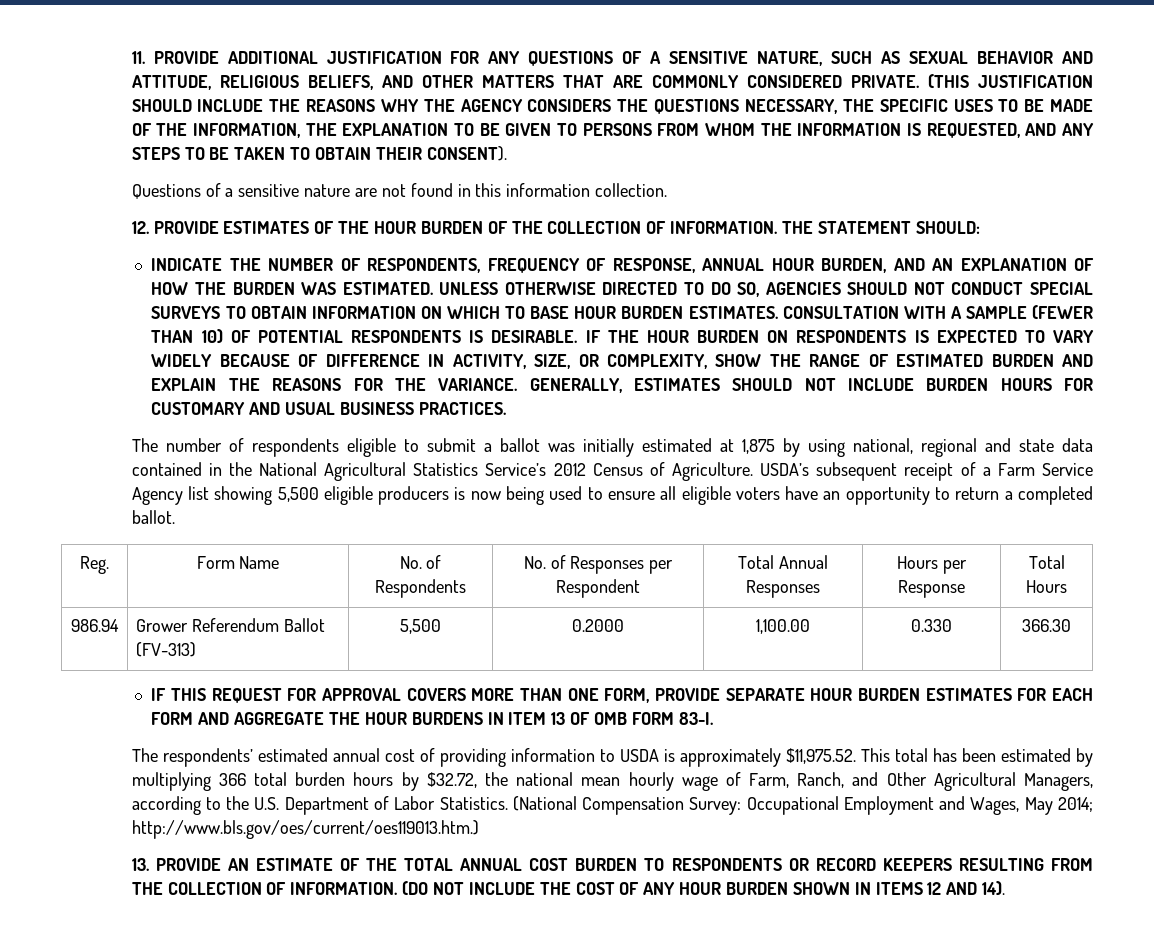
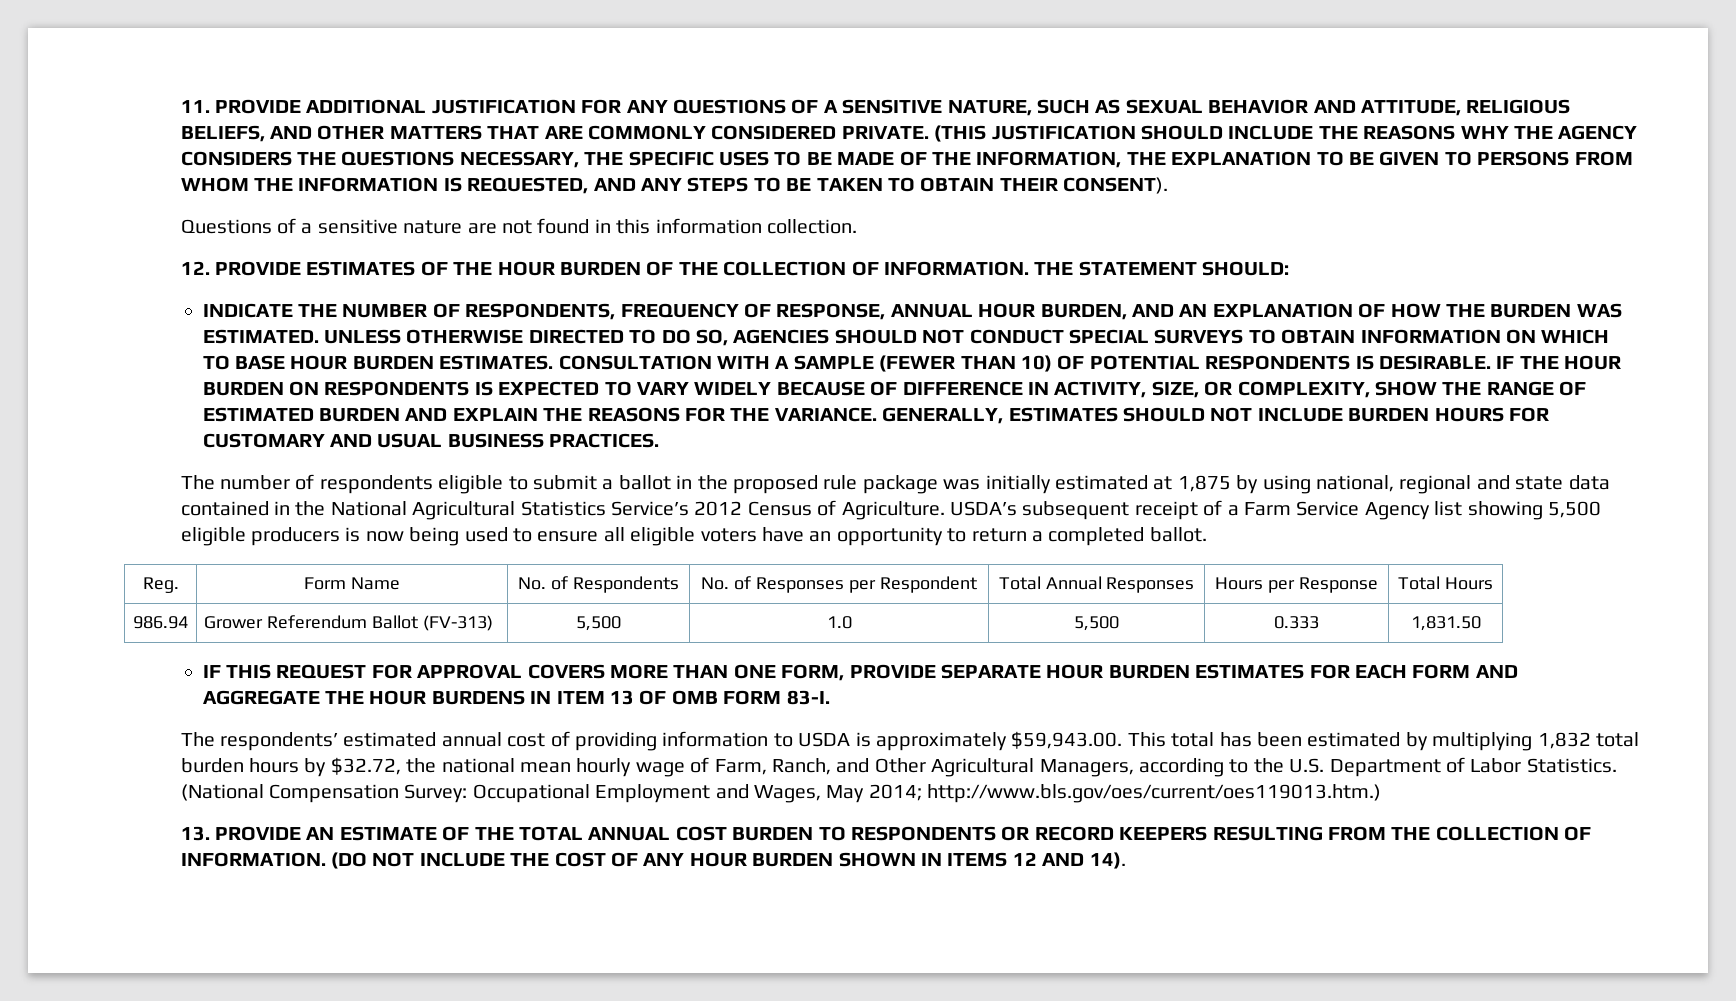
- The number of respondents eligible to submit a ballot was initially estimated at 1,875 by using national, regional and state data contained in the National Agricultural Statistics Service’s 2012 Census of Agriculture.
+ The number of respondents eligible to submit a ballot in the proposed rule package was initially estimated at 1,875 by using national, regional and state data contained in the National Agricultural Statistics Service’s 2012 Census of Agriculture.
- 986.94 | Grower Referendum Ballot (FV-313) | 5,500 | 0.2000 | 1,100.00 | 0.330 | 366.30
+ 986.94 | Grower Referendum Ballot (FV-313) | 5,500 | 1.0 | 5,500 | 0.333 | 1,831.50
- The respondents’ estimated annual cost of providing information to USDA is approximately $11,975.52. This total has been estimated by multiplying 366 total burden hours by $32.72, the national mean hourly wage of Farm, Ranch, and Other Agricultural Managers, according to the U.S. Department of Labor Statistics.
+ The respondents’ estimated annual cost of providing information to USDA is approximately $59,943.00. This total has been estimated by multiplying 1,832 total burden hours by $32.72, the national mean hourly wage of Farm, Ranch, and Other Agricultural Managers, according to the U.S. Department of Labor Statistics.

